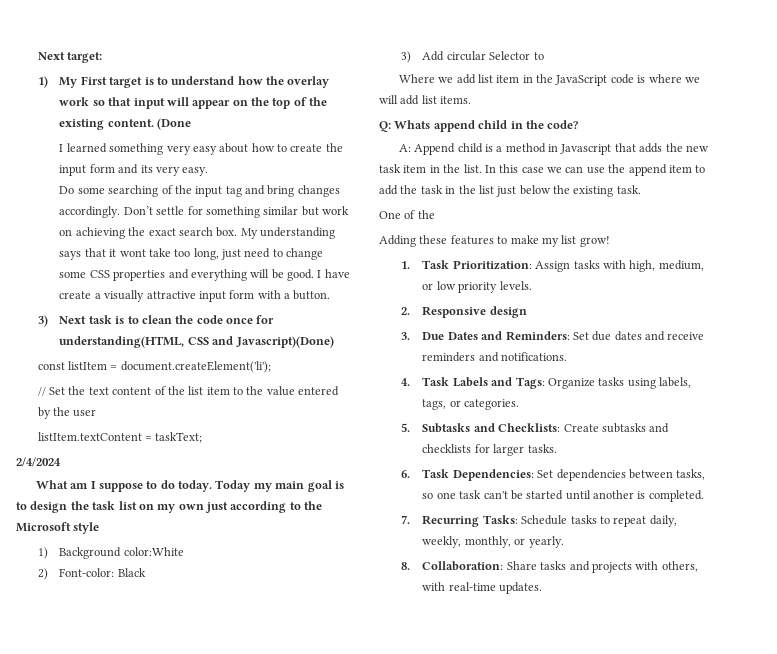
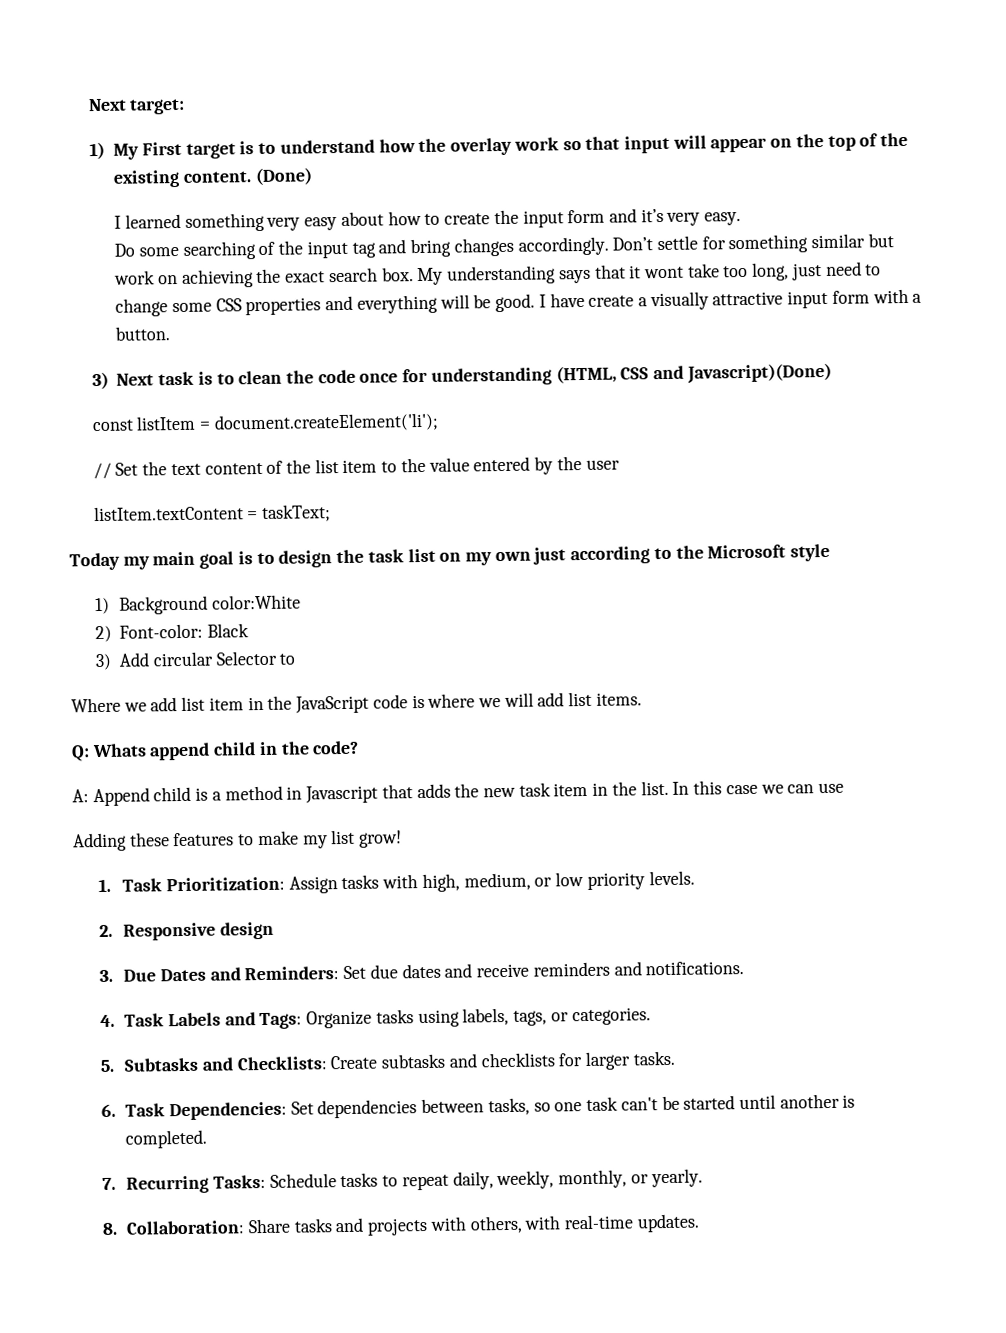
- (Done
+ (Done)
- I learned something very easy about how to create the input form and its very easy.
+ I learned something very easy about how to create the input form and it’s very easy.
- 3) Next task is to clean the code once for understanding(HTML, CSS and Javascript)(Done)
+ 3) Next task is to clean the code once for understanding (HTML, CSS and Javascript)(Done)
- 2/4/2024
- What am I suppose to do today.
- In this case we can use the append item to add the task in the list just below the existing task.
- One of the
+ In this case we can use

